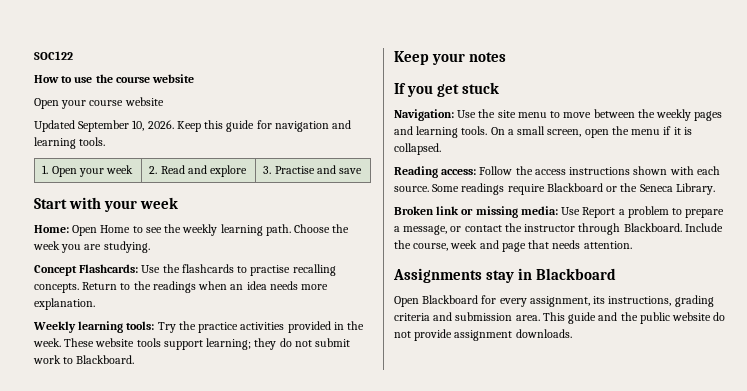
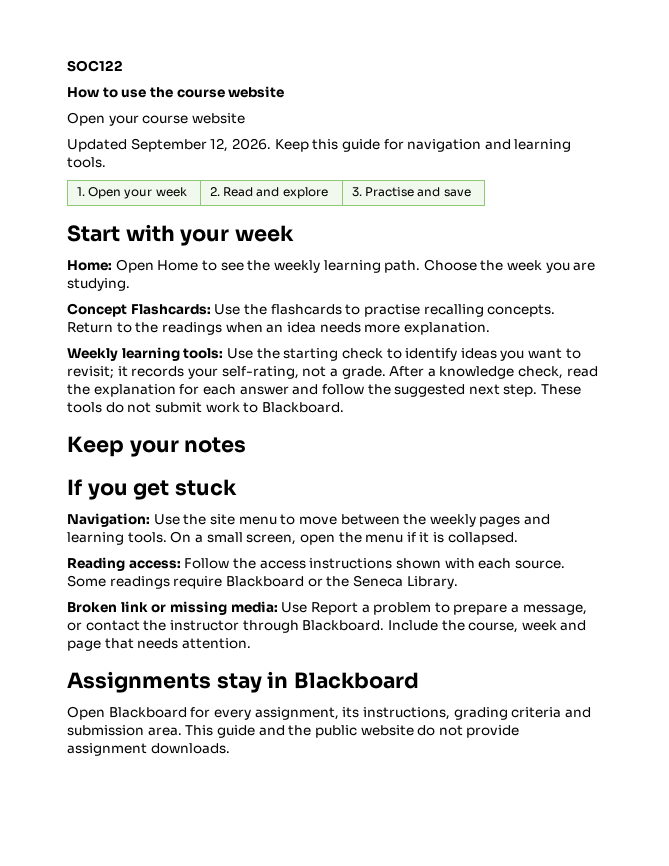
- Updated September 10, 2026.
+ Updated September 12, 2026.
- Weekly learning tools: Try the practice activities provided in the week. These website tools support learning; they do not submit work to Blackboard.
+ Weekly learning tools: Use the starting check to identify ideas you want to revisit; it records your self-rating, not a grade. After a knowledge check, read the explanation for each answer and follow the suggested next step. These tools do not submit work to Blackboard.

